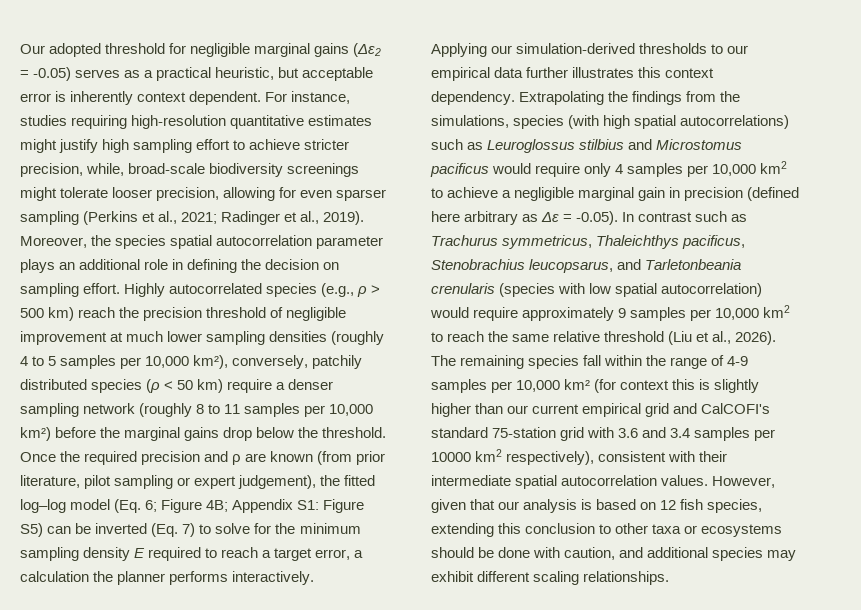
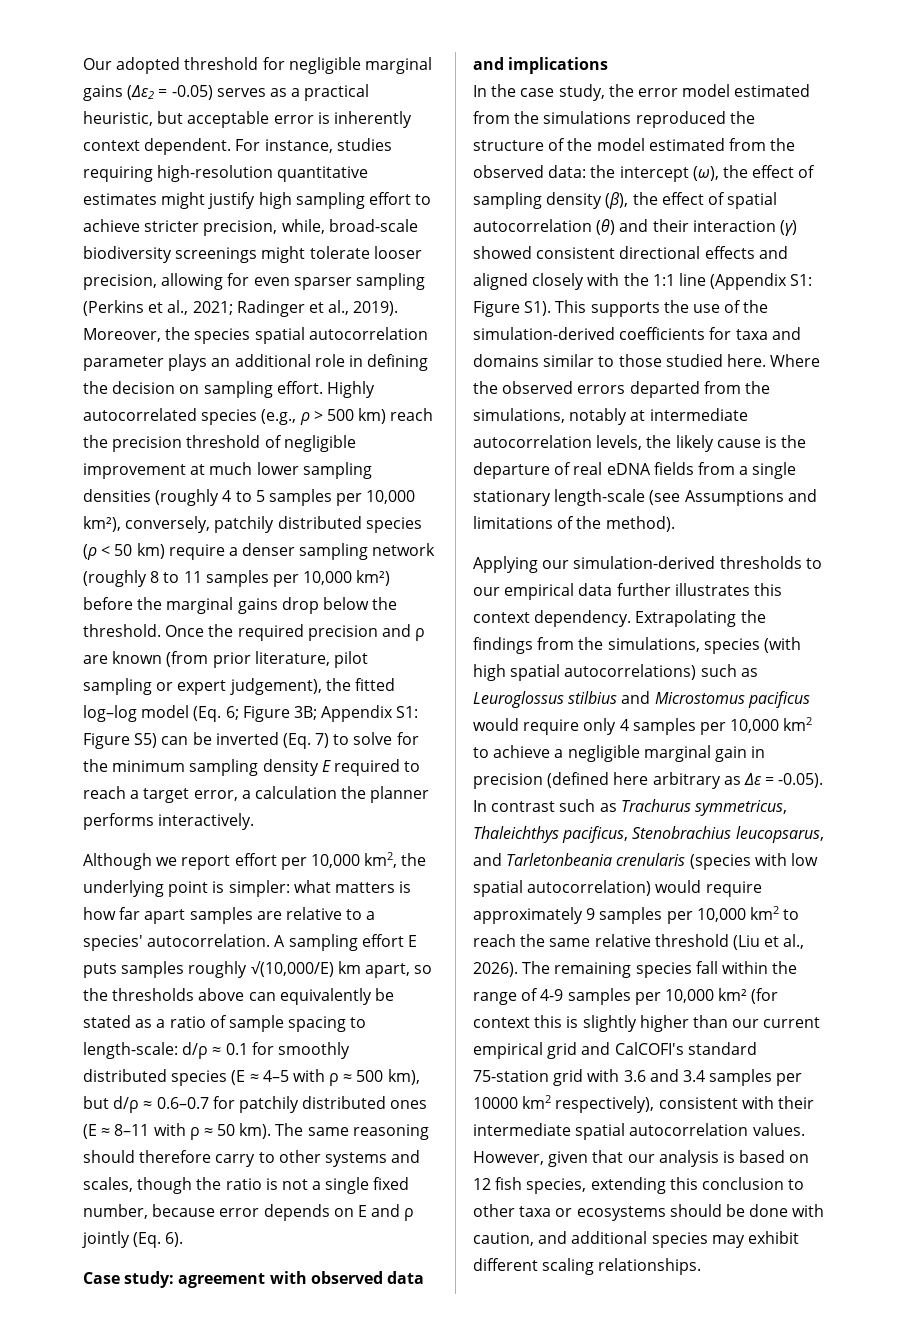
- Once the required precision and ρ are known (from prior literature, pilot sampling or expert judgement), the fitted log–log model (Eq. 6; Figure 4B; Appendix S1: Figure S5) can be inverted (Eq. 7) to solve for the minimum sampling density E required to reach a target error, a calculation the planner performs interactively.
+ Once the required precision and ρ are known (from prior literature, pilot sampling or expert judgement), the fitted log–log model (Eq. 6; Figure 3B; Appendix S1: Figure S5) can be inverted (Eq. 7) to solve for the minimum sampling density E required to reach a target error, a calculation the planner performs interactively.
+ Although we report effort per 10,000 km2, the underlying point is simpler: what matters is how far apart samples are relative to a species' autocorrelation. A sampling effort E puts samples roughly √(10,000/E) km apart, so the thresholds above can equivalently be stated as a ratio of sample spacing to length-scale: d/ρ ≈ 0.1 for smoothly distributed species (E ≈ 4–5 with ρ ≈ 500 km), but d/ρ ≈ 0.6–0.7 for patchily distributed ones (E ≈ 8–11 with ρ ≈ 50 km). The same reasoning should therefore carry to other systems and scales, though the ratio is not a single fixed number, because error depends on E and ρ jointly (Eq. 6).
+ Case study: agreement with observed data and implications
+ In the case study, the error model estimated from the simulations reproduced the structure of the model estimated from the observed data: the intercept (ω), the effect of sampling density (β), the effect of spatial autocorrelation (θ) and their interaction (γ) showed consistent directional effects and aligned closely with the 1:1 line (Appendix S1: Figure S1). This supports the use of the simulation-derived coefficients for taxa and domains similar to those studied here. Where the observed errors departed from the simulations, notably at intermediate autocorrelation levels, the likely cause is the departure of real eDNA fields from a single stationary length-scale (see Assumptions and limitations of the method).

